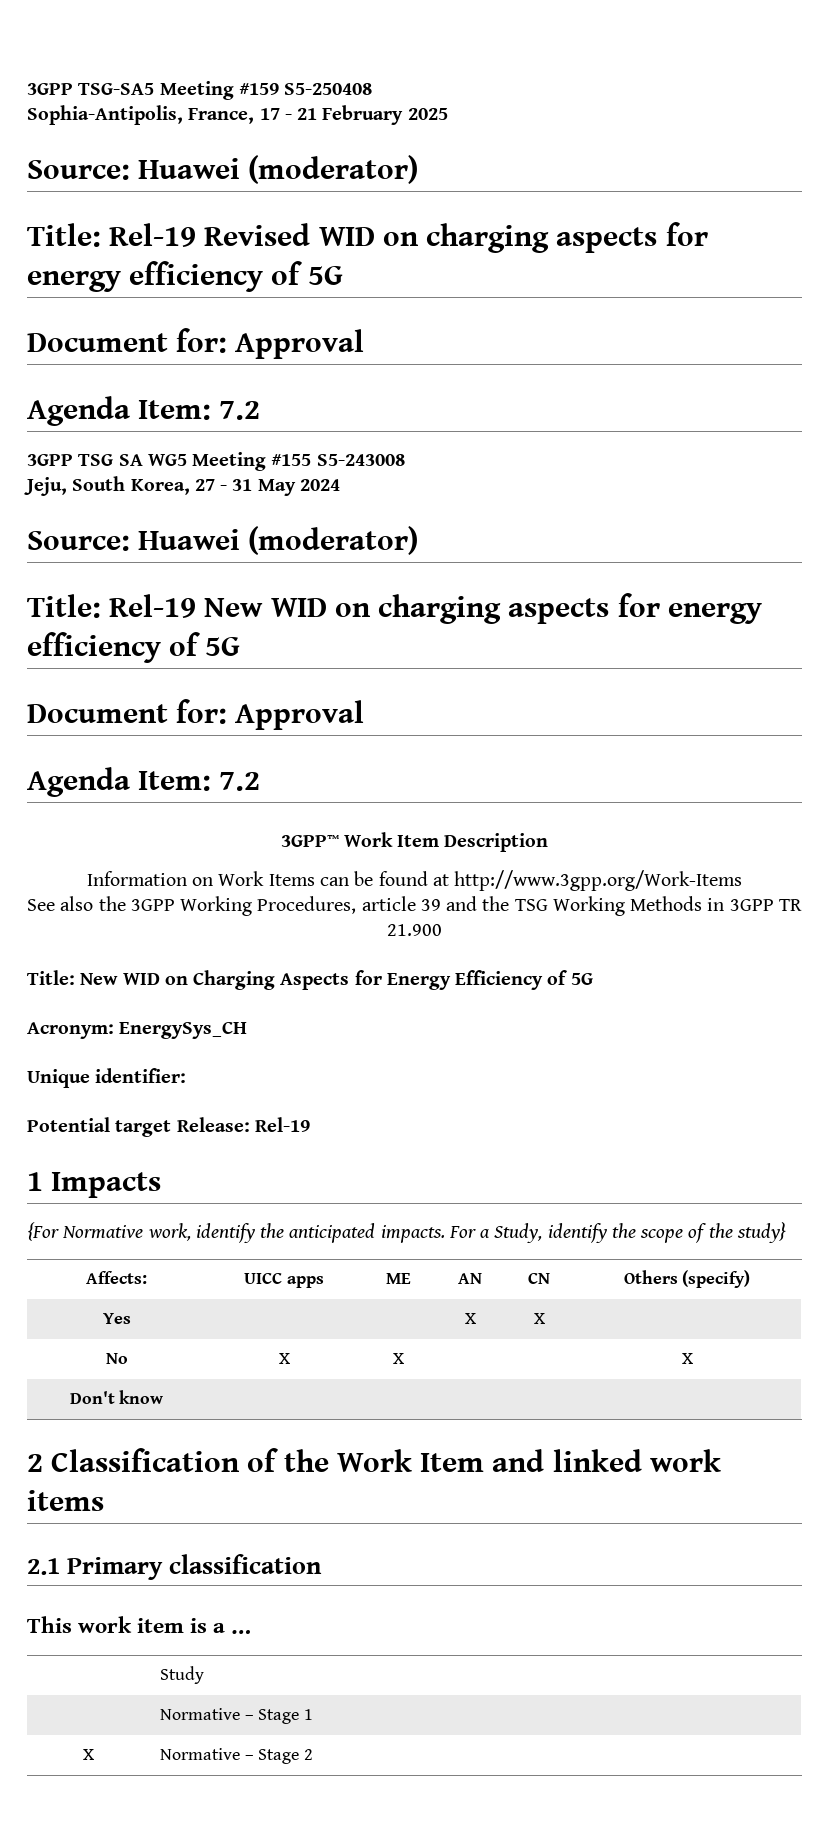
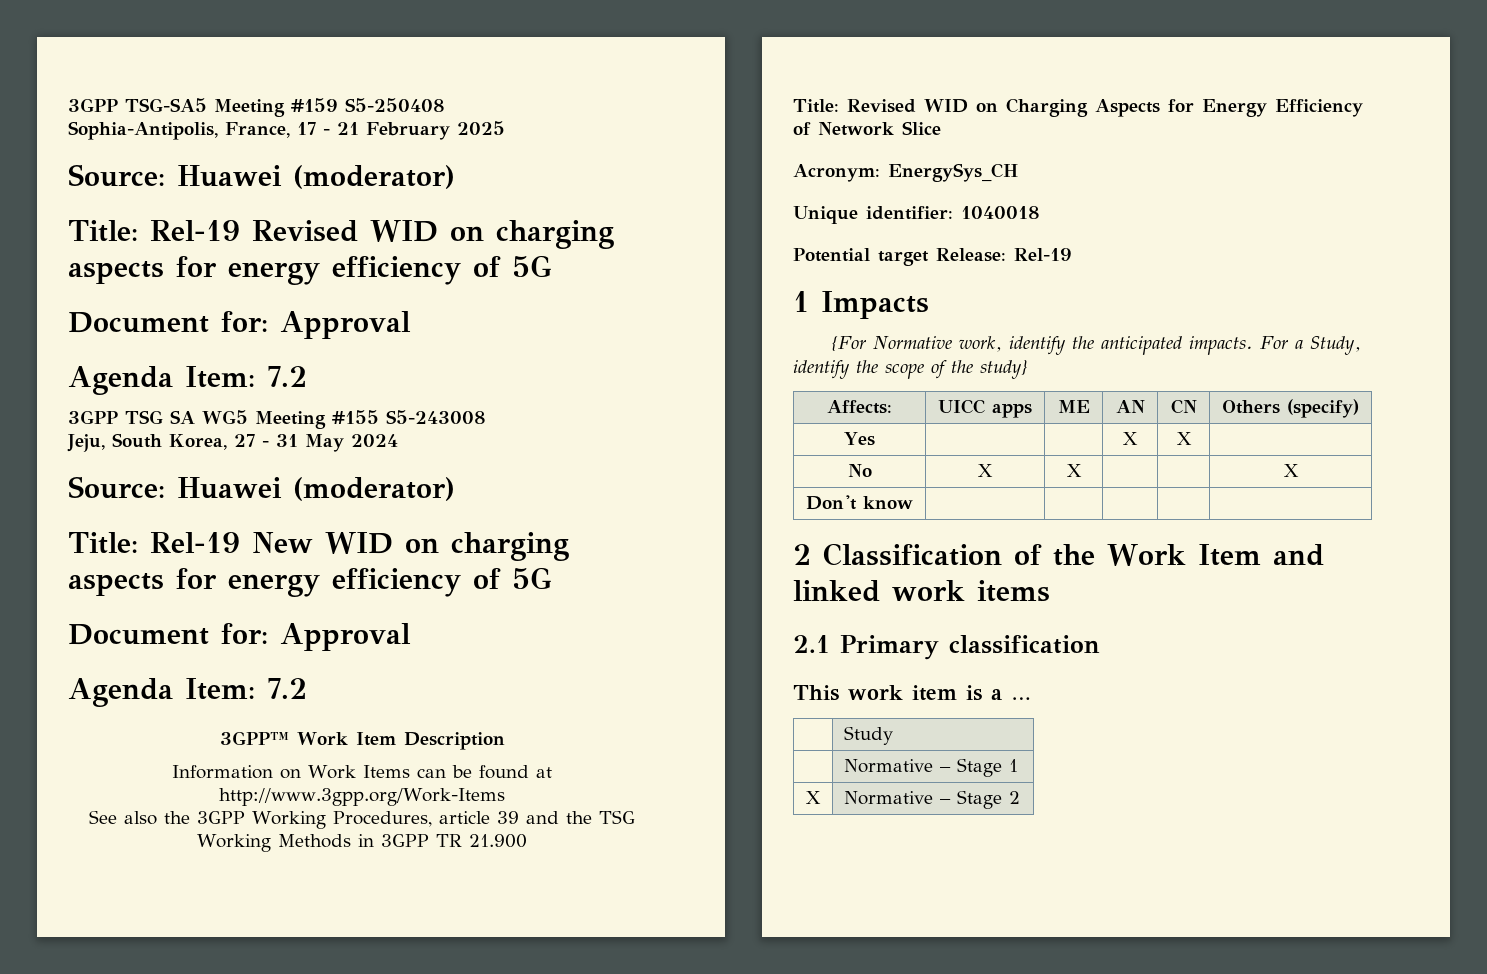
- Title: New WID on Charging Aspects for Energy Efficiency of 5G
+ Title: Revised WID on Charging Aspects for Energy Efficiency of Network Slice
- Unique identifier:
+ Unique identifier: 1040018

